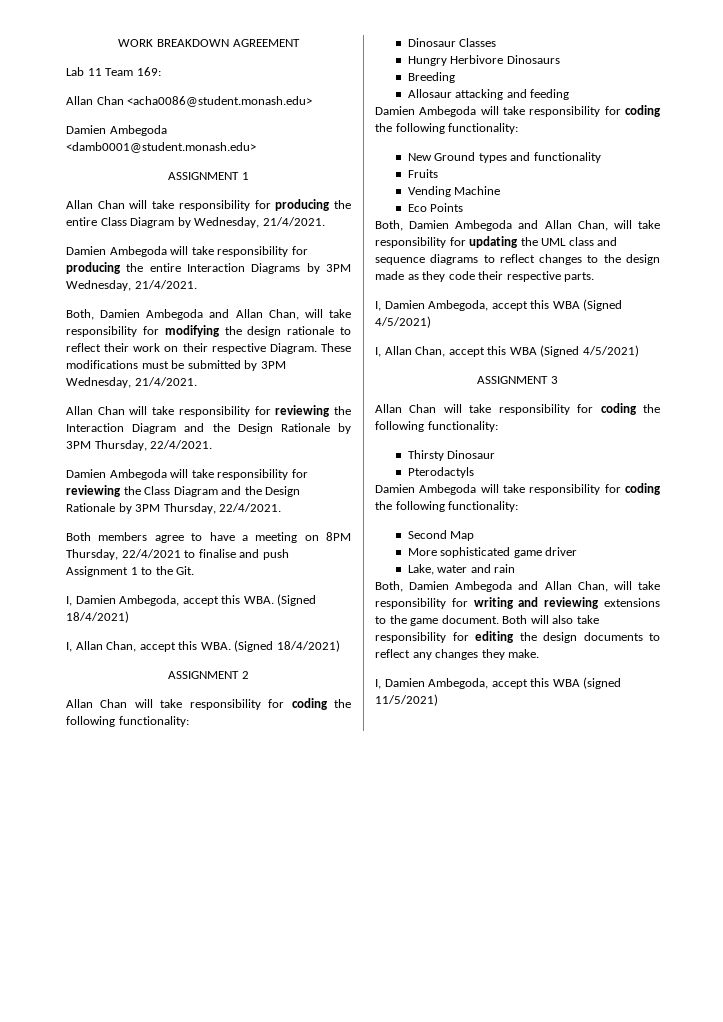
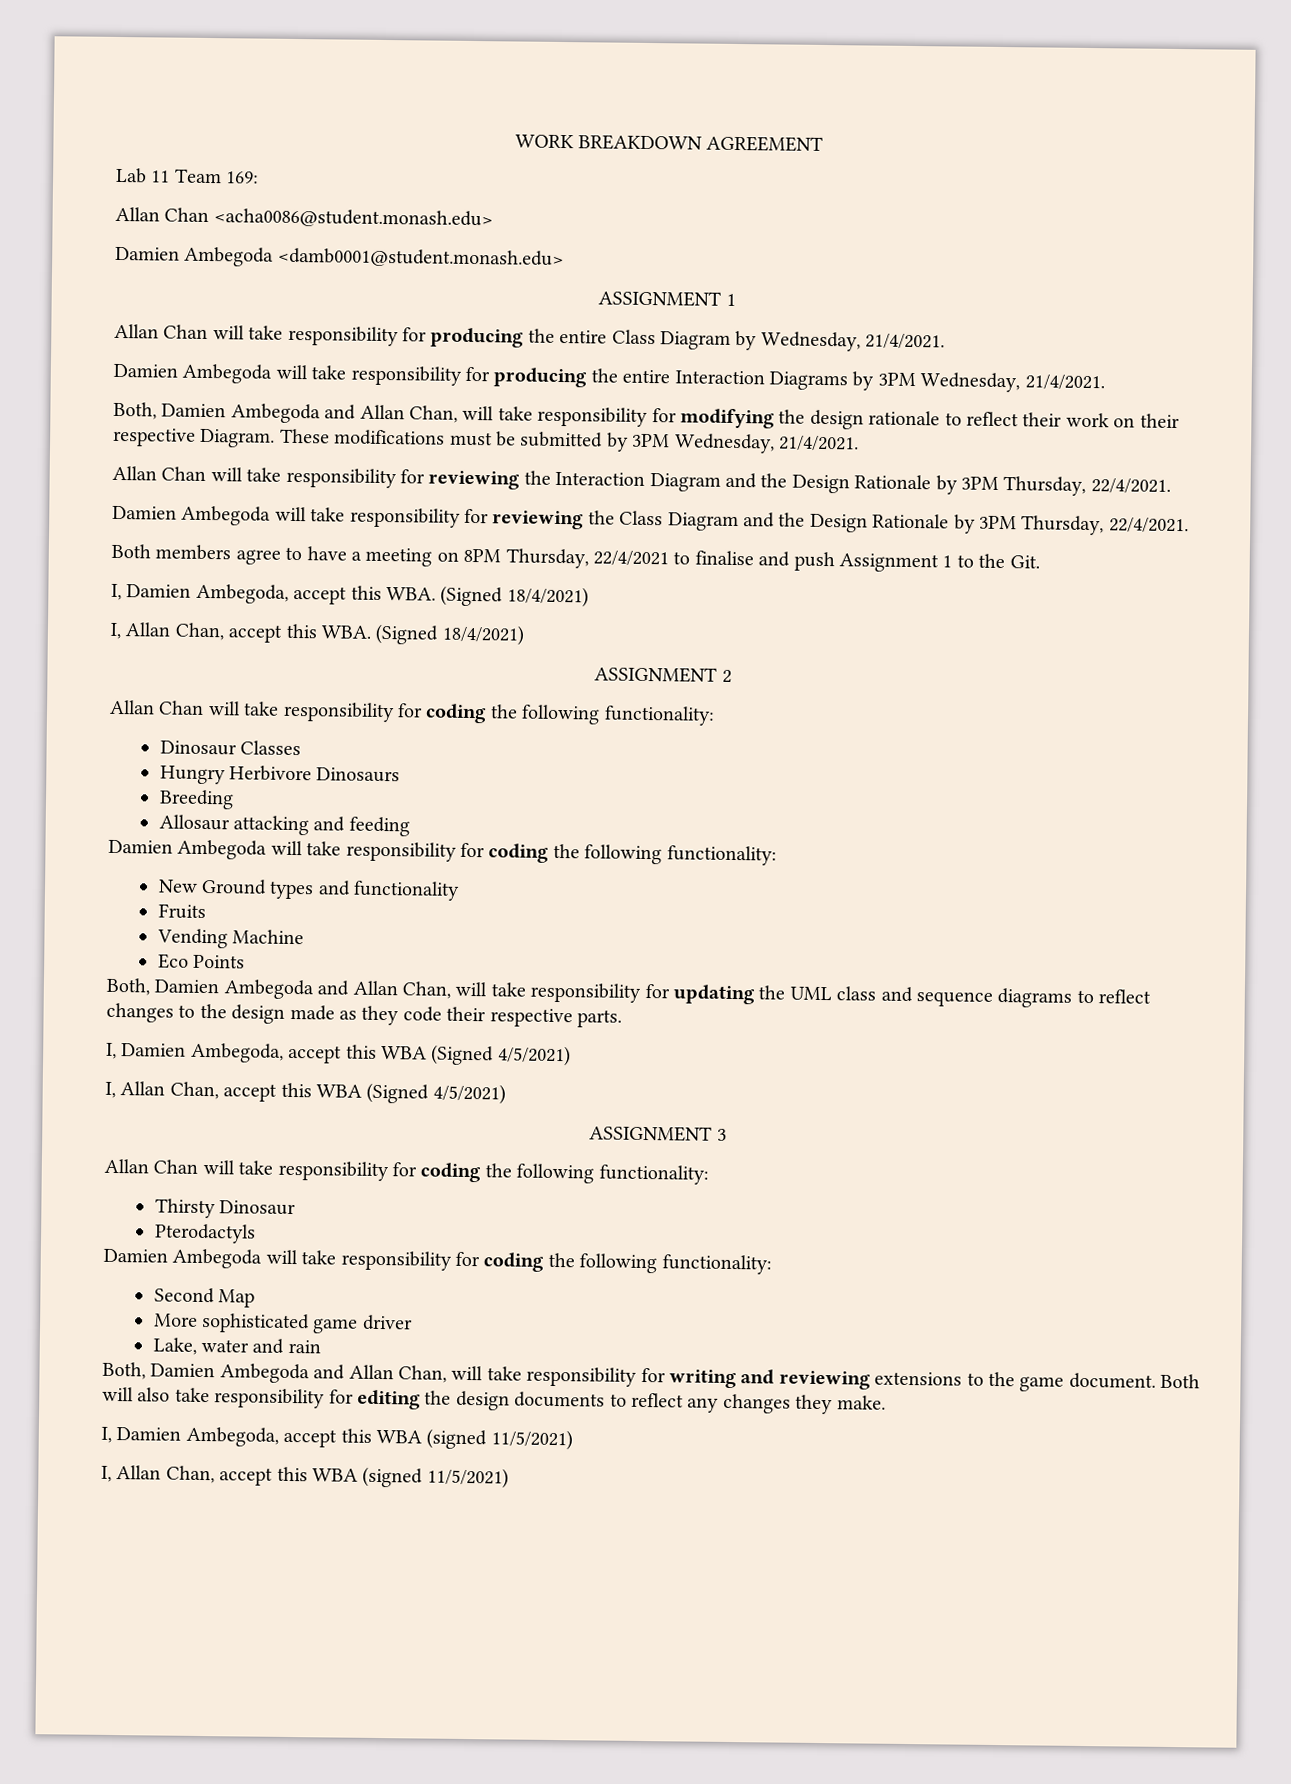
+ I, Allan Chan, accept this WBA (signed 11/5/2021)

